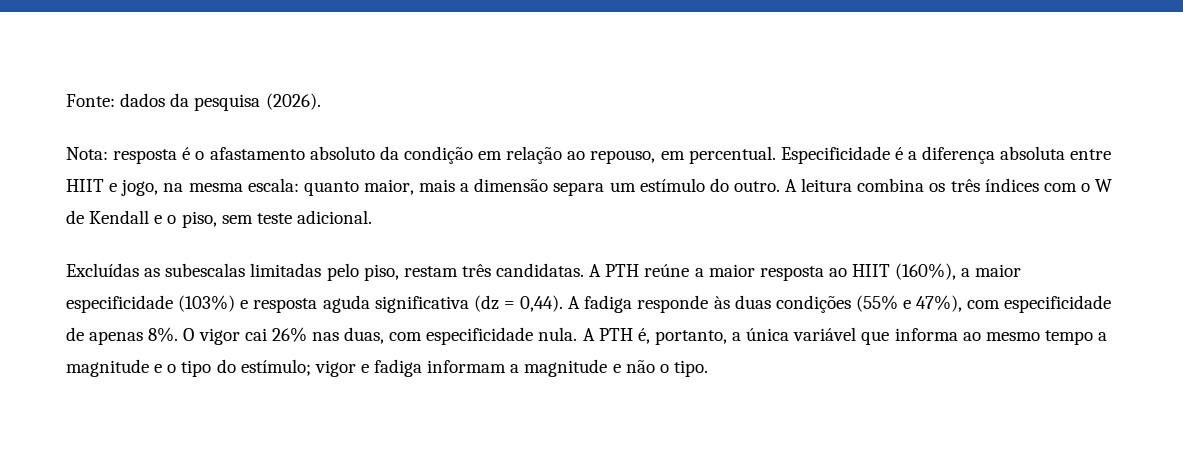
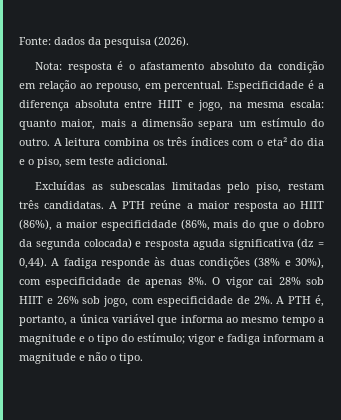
- A leitura combina os três índices com o W de Kendall e o piso, sem teste adicional.
+ A leitura combina os três índices com o eta² do dia e o piso, sem teste adicional.
- A PTH reúne a maior resposta ao HIIT (160%), a maior especificidade (103%) e resposta aguda significativa (dz = 0,44).
+ A PTH reúne a maior resposta ao HIIT (86%), a maior especificidade (86%, mais do que o dobro da segunda colocada) e resposta aguda significativa (dz = 0,44).
- A fadiga responde às duas condições (55% e 47%), com especificidade de apenas 8%.
+ A fadiga responde às duas condições (38% e 30%), com especificidade de apenas 8%.
- O vigor cai 26% nas duas, com especificidade nula.
+ O vigor cai 28% sob HIIT e 26% sob jogo, com especificidade de 2%.

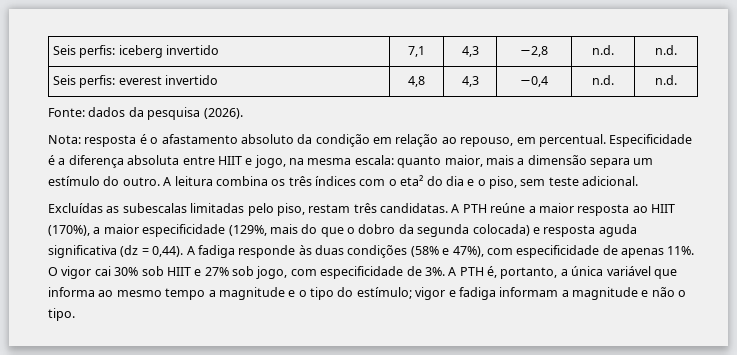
+ Seis perfis: iceberg invertido | 7,1 | 4,3 | −2,8 | n.d. | n.d.
+ Seis perfis: everest invertido | 4,8 | 4,3 | −0,4 | n.d. | n.d.
- A PTH reúne a maior resposta ao HIIT (86%), a maior especificidade (86%, mais do que o dobro da segunda colocada) e resposta aguda significativa (dz = 0,44).
+ A PTH reúne a maior resposta ao HIIT (170%), a maior especificidade (129%, mais do que o dobro da segunda colocada) e resposta aguda significativa (dz = 0,44).
- A fadiga responde às duas condições (38% e 30%), com especificidade de apenas 8%.
+ A fadiga responde às duas condições (58% e 47%), com especificidade de apenas 11%.
- O vigor cai 28% sob HIIT e 26% sob jogo, com especificidade de 2%.
+ O vigor cai 30% sob HIIT e 27% sob jogo, com especificidade de 3%.

